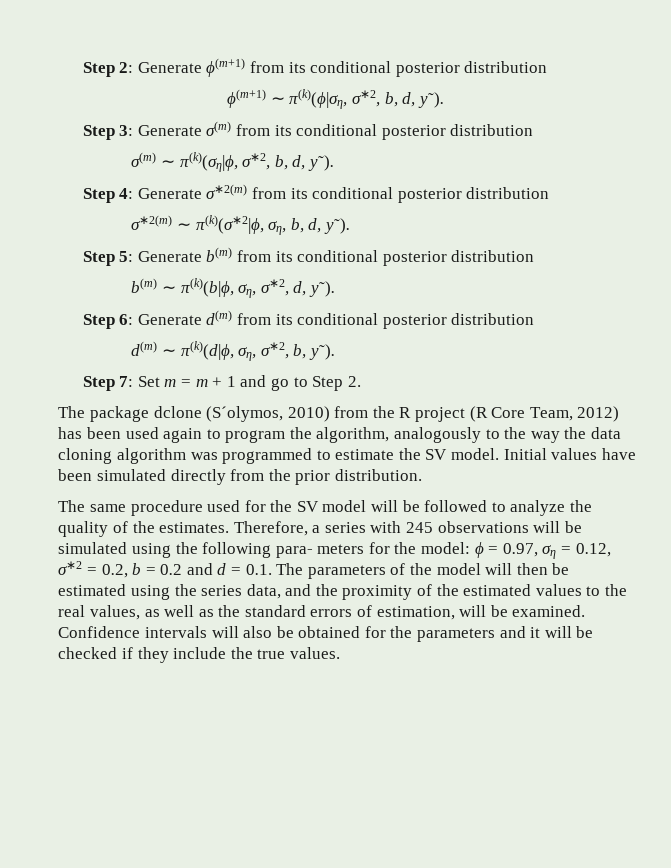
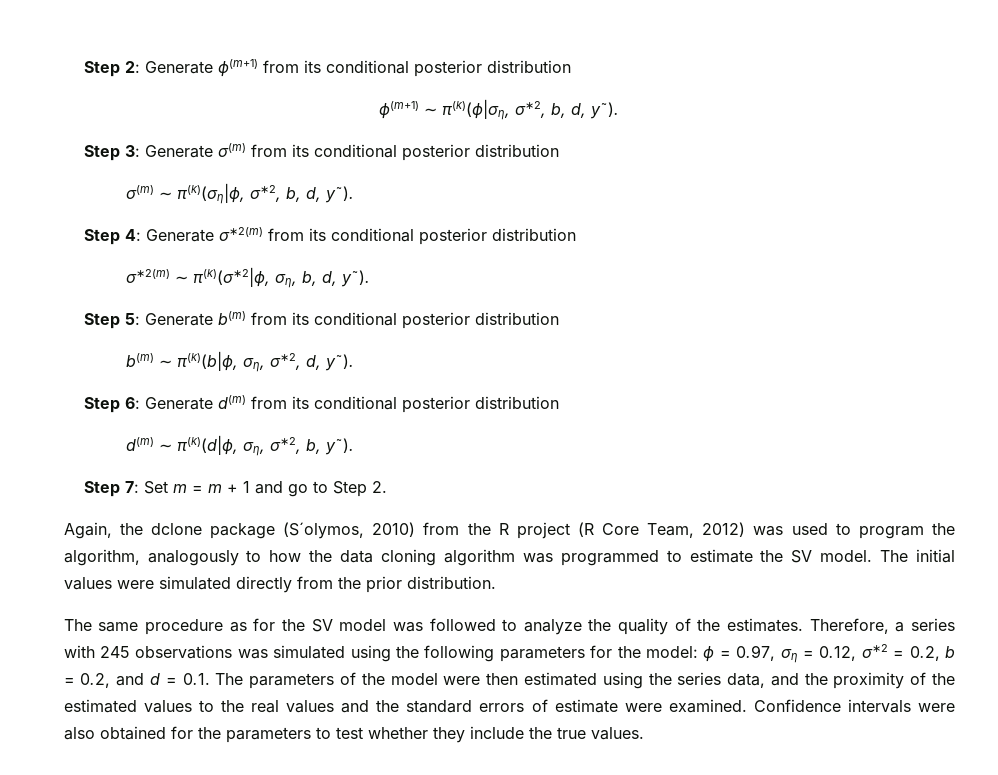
- The package dclone (S´olymos, 2010) from the R project (R Core Team, 2012) has been used again to program the algorithm, analogously to the way the data cloning algorithm was programmed to estimate the SV model.
+ Again, the dclone package (S´olymos, 2010) from the R project (R Core Team, 2012) was used to program the algorithm, analogously to how the data cloning algorithm was programmed to estimate the SV model.
- Initial values have been simulated directly from the prior distribution.
+ The initial values were simulated directly from the prior distribution.
- The same procedure used for the SV model will be followed to analyze the quality of the estimates.
+ The same procedure as for the SV model was followed to analyze the quality of the estimates.
- Therefore, a series with 245 observations will be simulated using the following para- meters for the model: ϕ = 0.97, ση = 0.12, σ∗2 = 0.2, b = 0.2 and d = 0.1. The parameters of the model will then be estimated using the series data, and the proximity of the estimated values to the real values, as well as the standard errors of estimation, will be examined. Confidence intervals will also be obtained for the parameters and it will be checked if they include the true values.
+ Therefore, a series with 245 observations was simulated using the following parameters for the model: ϕ = 0.97, ση = 0.12, σ∗2 = 0.2, b = 0.2, and d = 0.1. The parameters of the model were then estimated using the series data, and the proximity of the estimated values to the real values and the standard errors of estimate were examined. Confidence intervals were also obtained for the parameters to test whether they include the true values.

